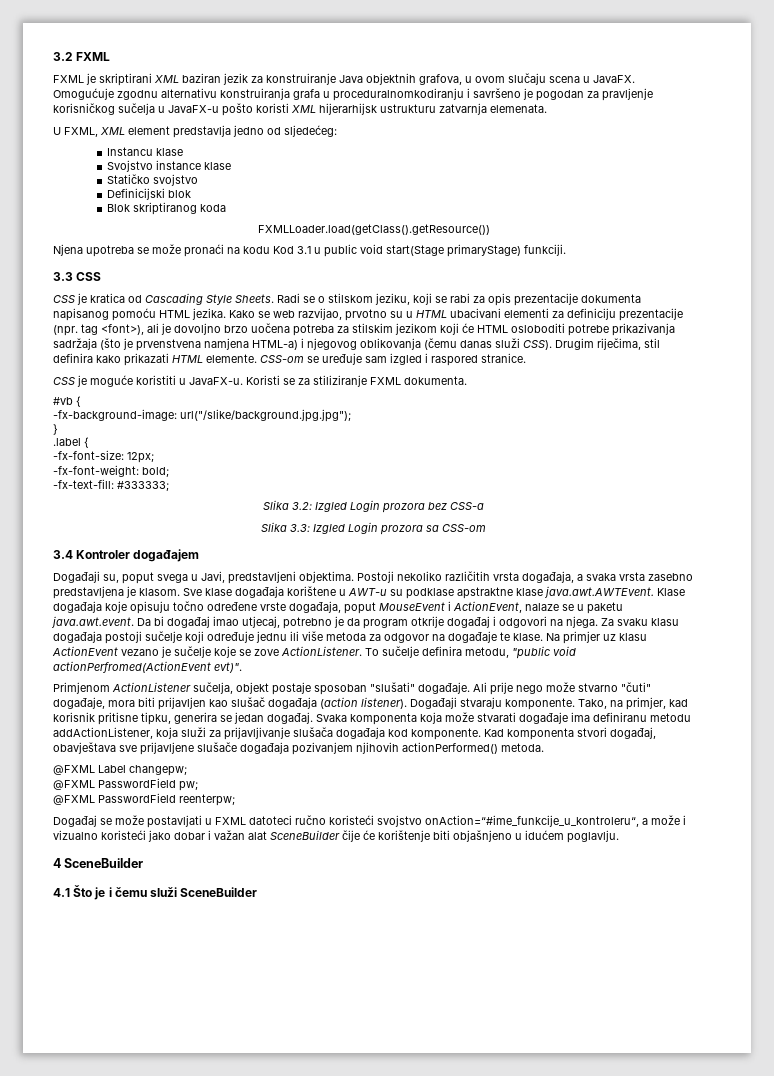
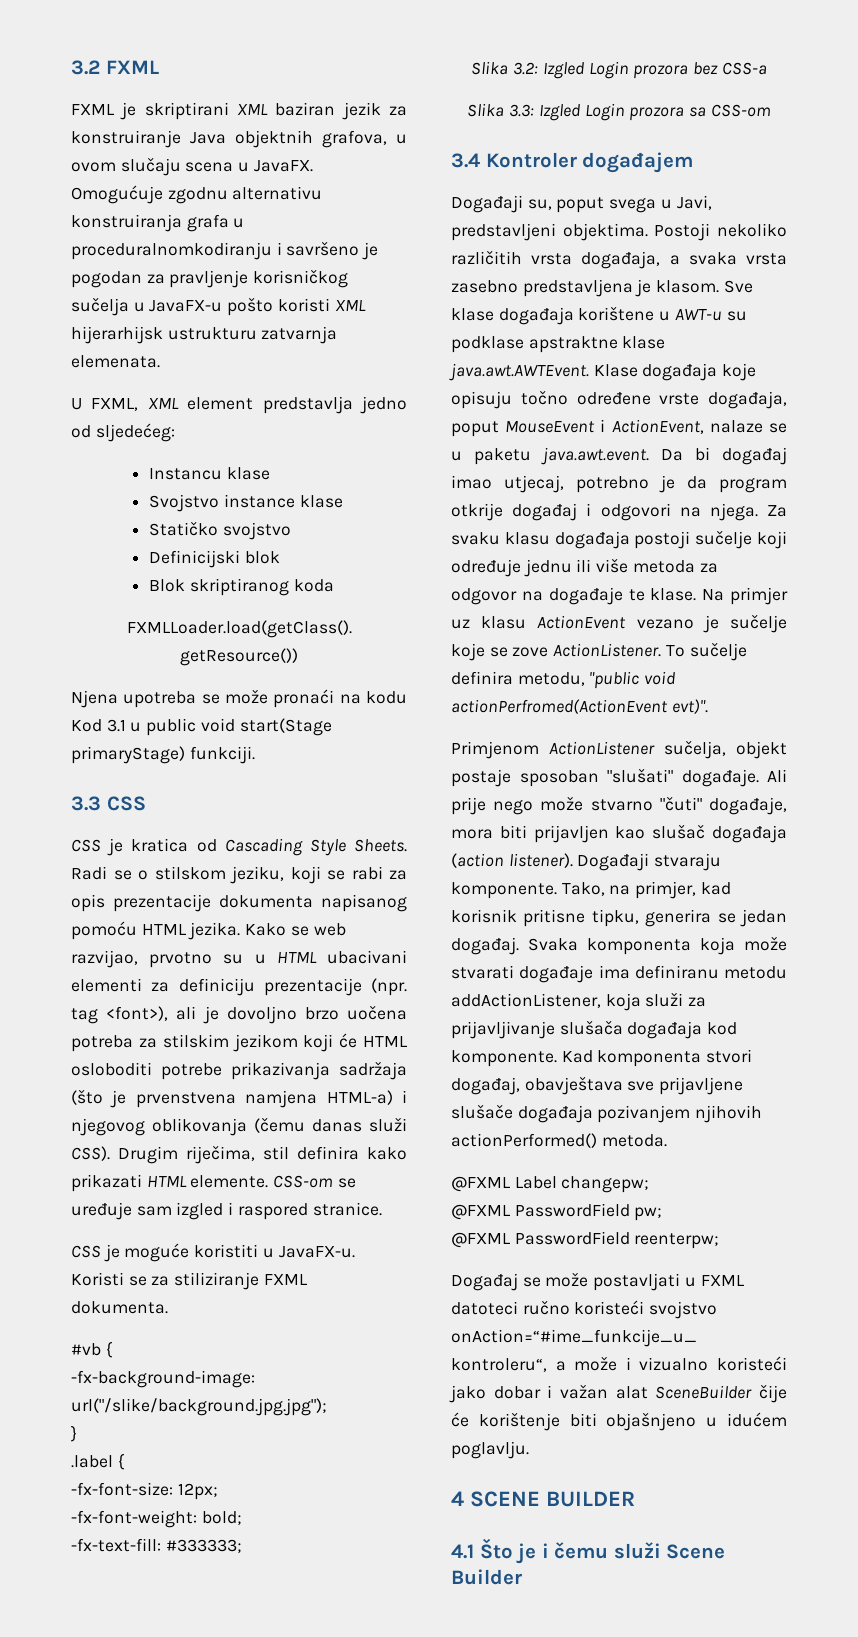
- 4 SceneBuilder
+ 4 SCENE BUILDER
- 4.1 Što je i čemu služi SceneBuilder
+ 4.1 Što je i čemu služi Scene Builder

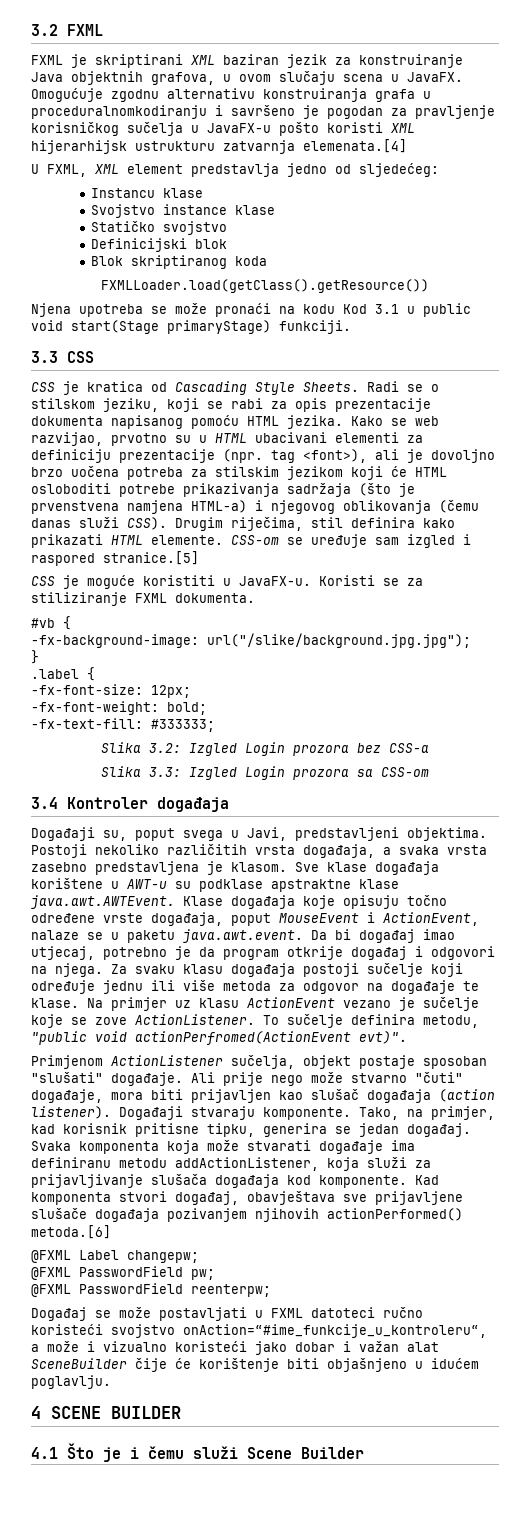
- Omogućuje zgodnu alternativu konstruiranja grafa u proceduralnomkodiranju i savršeno je pogodan za pravljenje korisničkog sučelja u JavaFX-u pošto koristi XML hijerarhijsk ustrukturu zatvarnja elemenata.
+ Omogućuje zgodnu alternativu konstruiranja grafa u proceduralnomkodiranju i savršeno je pogodan za pravljenje korisničkog sučelja u JavaFX-u pošto koristi XML hijerarhijsk ustrukturu zatvarnja elemenata.[4]
- CSS-om se uređuje sam izgled i raspored stranice.
+ CSS-om se uređuje sam izgled i raspored stranice.[5]
- 3.4 Kontroler događajem
+ 3.4 Kontroler događaja
- Kad komponenta stvori događaj, obavještava sve prijavljene slušače događaja pozivanjem njihovih actionPerformed() metoda.
+ Kad komponenta stvori događaj, obavještava sve prijavljene slušače događaja pozivanjem njihovih actionPerformed() metoda.[6]

